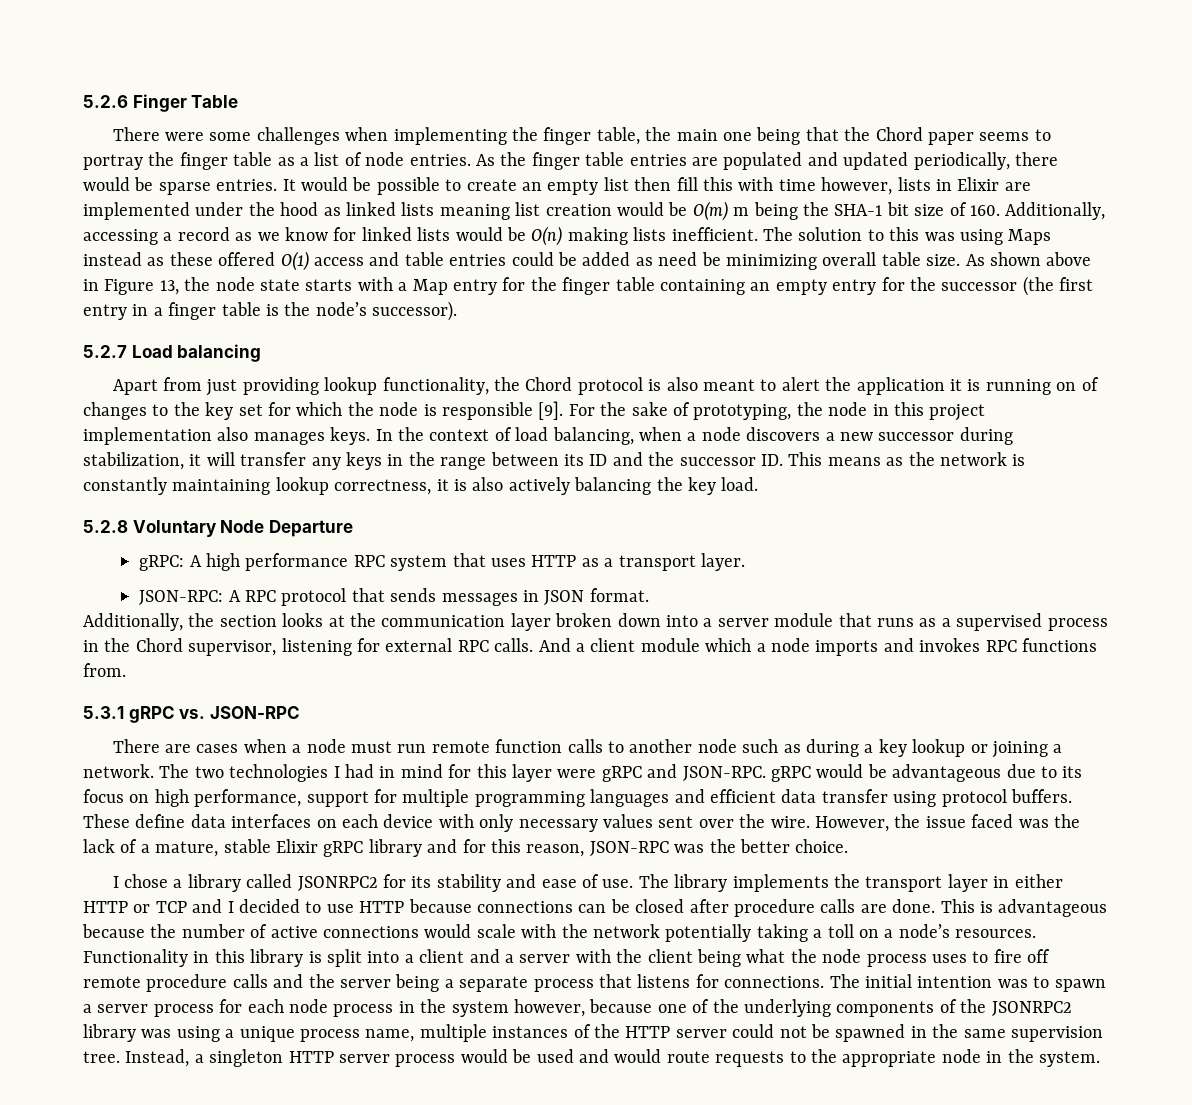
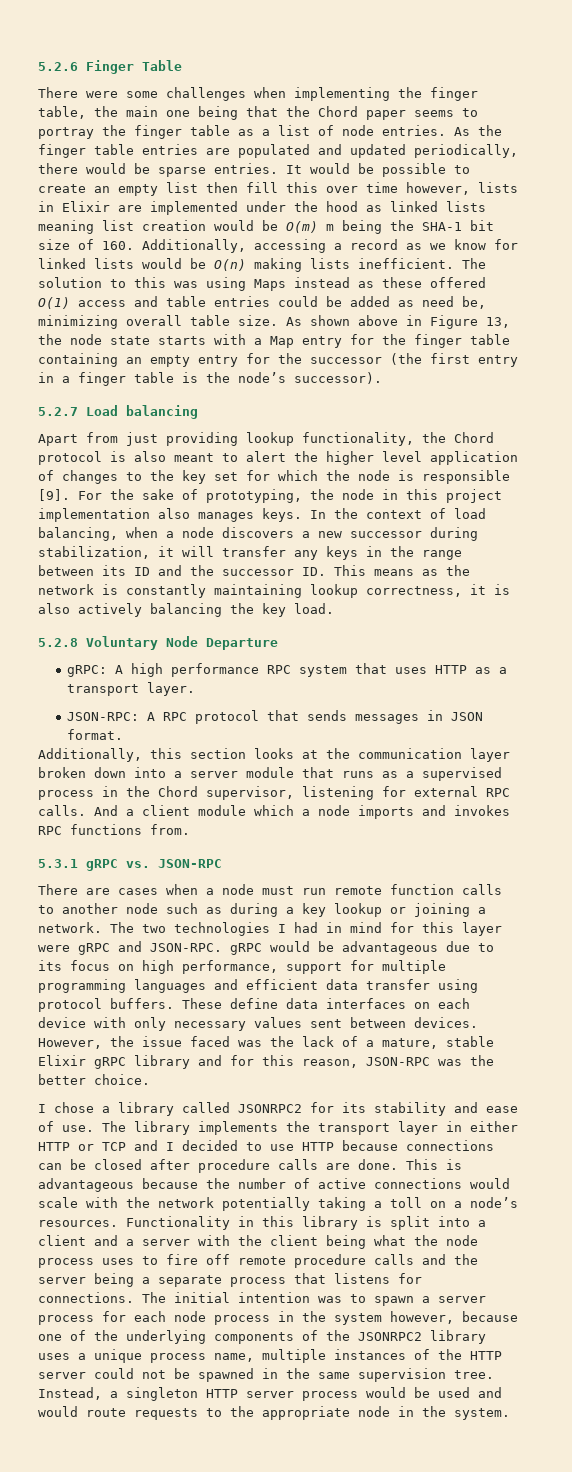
- It would be possible to create an empty list then fill this with time however, lists in Elixir are implemented under the hood as linked lists meaning list creation would be O(m) m being the SHA-1 bit size of 160. Additionally, accessing a record as we know for linked lists would be O(n) making lists inefficient.
+ It would be possible to create an empty list then fill this over time however, lists in Elixir are implemented under the hood as linked lists meaning list creation would be O(m) m being the SHA-1 bit size of 160. Additionally, accessing a record as we know for linked lists would be O(n) making lists inefficient.
- The solution to this was using Maps instead as these offered O(1) access and table entries could be added as need be minimizing overall table size.
+ The solution to this was using Maps instead as these offered O(1) access and table entries could be added as need be, minimizing overall table size.
- Apart from just providing lookup functionality, the Chord protocol is also meant to alert the application it is running on of changes to the key set for which the node is responsible [9].
+ Apart from just providing lookup functionality, the Chord protocol is also meant to alert the higher level application of changes to the key set for which the node is responsible [9].
- Additionally, the section looks at the communication layer broken down into a server module that runs as a supervised process in the Chord supervisor, listening for external RPC calls.
+ Additionally, this section looks at the communication layer broken down into a server module that runs as a supervised process in the Chord supervisor, listening for external RPC calls.
- These define data interfaces on each device with only necessary values sent over the wire.
+ These define data interfaces on each device with only necessary values sent between devices.
- The initial intention was to spawn a server process for each node process in the system however, because one of the underlying components of the JSONRPC2 library was using a unique process name, multiple instances of the HTTP server could not be spawned in the same supervision tree.
+ The initial intention was to spawn a server process for each node process in the system however, because one of the underlying components of the JSONRPC2 library uses a unique process name, multiple instances of the HTTP server could not be spawned in the same supervision tree.

